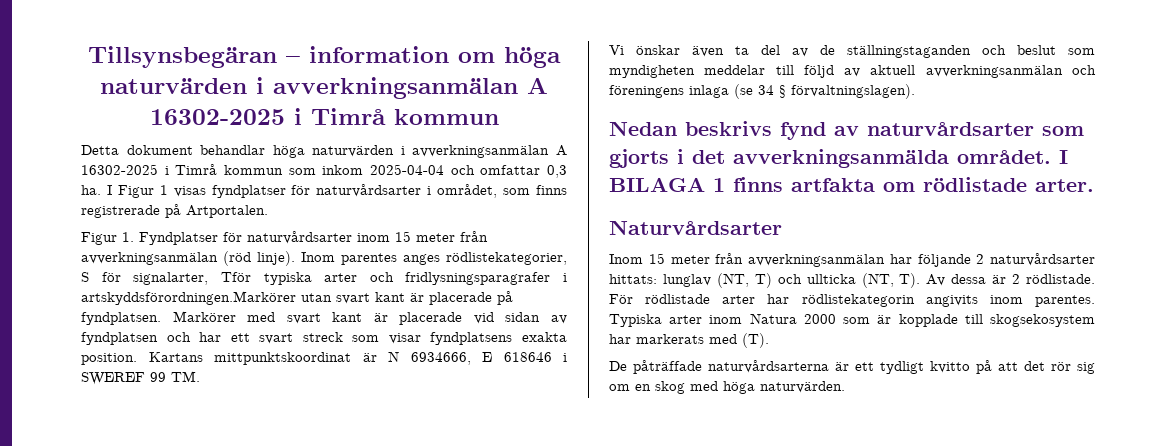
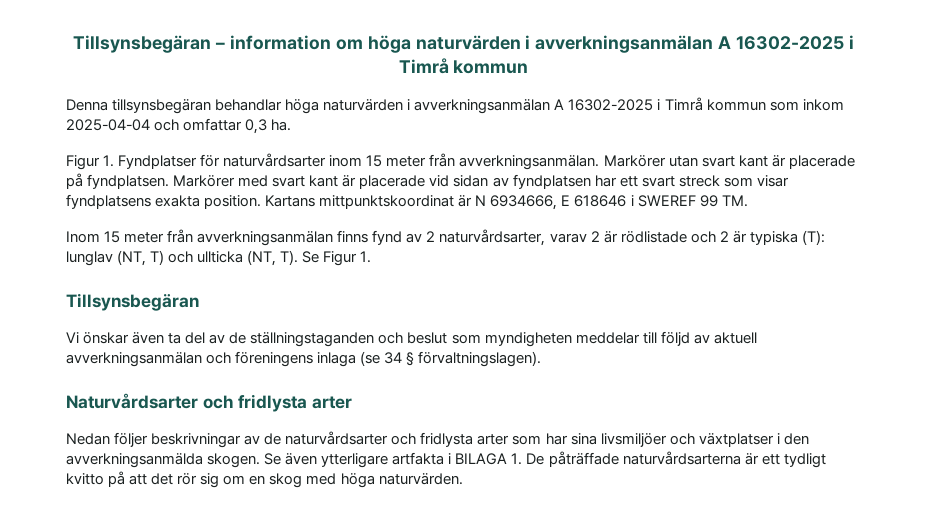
- Detta dokument behandlar höga naturvärden i avverkningsanmälan A 16302-2025 i Timrå kommun som inkom 2025-04-04 och omfattar 0,3 ha. I Figur 1 visas fyndplatser för naturvårdsarter i området, som finns registrerade på Artportalen.
+ Denna tillsynsbegäran behandlar höga naturvärden i avverkningsanmälan A 16302-2025 i Timrå kommun som inkom 2025-04-04 och omfattar 0,3 ha.
- Figur 1. Fyndplatser för naturvårdsarter inom 15 meter från avverkningsanmälan (röd linje). Inom parentes anges rödlistekategorier, S för signalarter, Tför typiska arter och fridlysningsparagrafer i artskyddsförordningen.Markörer utan svart kant är placerade på fyndplatsen.
+ Figur 1. Fyndplatser för naturvårdsarter inom 15 meter från avverkningsanmälan. Markörer utan svart kant är placerade på fyndplatsen.
- Markörer med svart kant är placerade vid sidan av fyndplatsen och har ett svart streck som visar fyndplatsens exakta position.
+ Markörer med svart kant är placerade vid sidan av fyndplatsen har ett svart streck som visar fyndplatsens exakta position.
+ Inom 15 meter från avverkningsanmälan finns fynd av 2 naturvårdsarter, varav 2 är rödlistade och 2 är typiska (T): lunglav (NT, T) och ullticka (NT, T). Se Figur 1.
+ Tillsynsbegäran
- Nedan beskrivs fynd av naturvårdsarter som gjorts i det avverkningsanmälda området. I BILAGA 1 finns artfakta om rödlistade arter.
- Naturvårdsarter
- Inom 15 meter från avverkningsanmälan har följande 2 naturvårdsarter hittats: lunglav (NT, T) och ullticka (NT, T). Av dessa är 2 rödlistade. För rödlistade arter har rödlistekategorin angivits inom parentes. Typiska arter inom Natura 2000 som är kopplade till skogsekosystem har markerats med (T).
- De påträffade naturvårdsarterna är ett tydligt kvitto på att det rör sig om en skog med höga naturvärden.
+ Naturvårdsarter och fridlysta arter
+ Nedan följer beskrivningar av de naturvårdsarter och fridlysta arter som har sina livsmiljöer och växtplatser i den avverkningsanmälda skogen. Se även ytterligare artfakta i BILAGA 1. De påträffade naturvårdsarterna är ett tydligt kvitto på att det rör sig om en skog med höga naturvärden.

